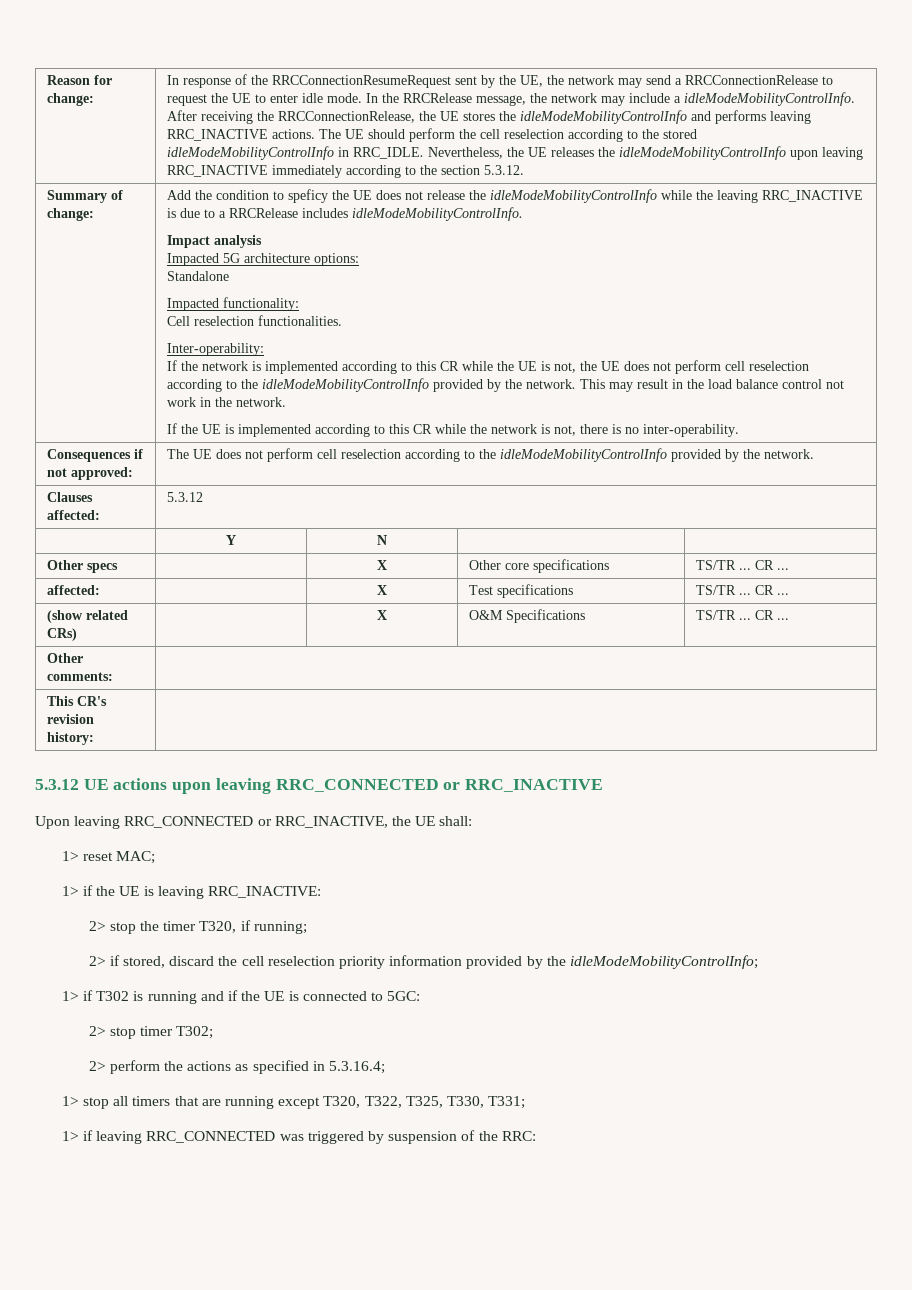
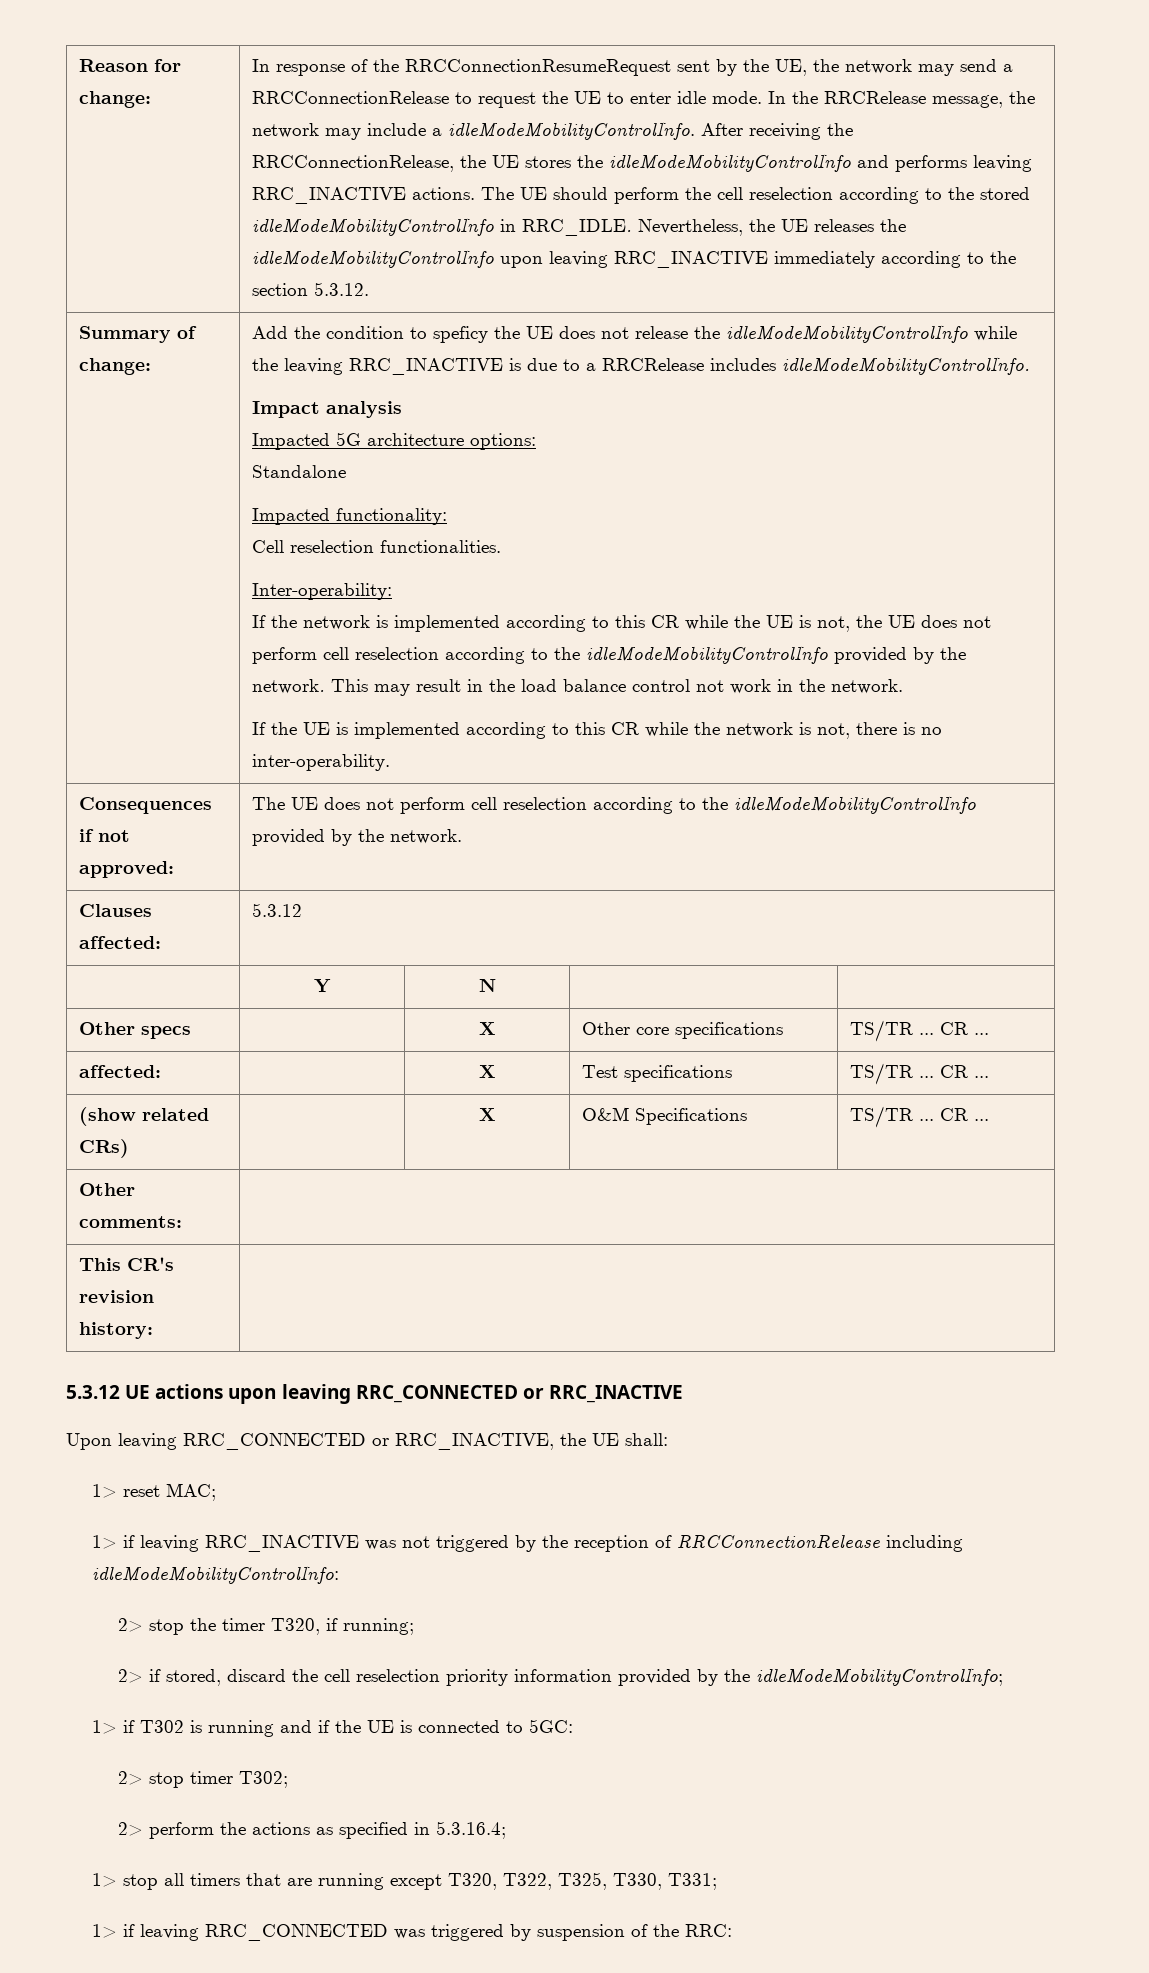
- 1> if the UE is leaving RRC_INACTIVE:
+ 1> if leaving RRC_INACTIVE was not triggered by the reception of RRCConnectionRelease including idleModeMobilityControlInfo:

